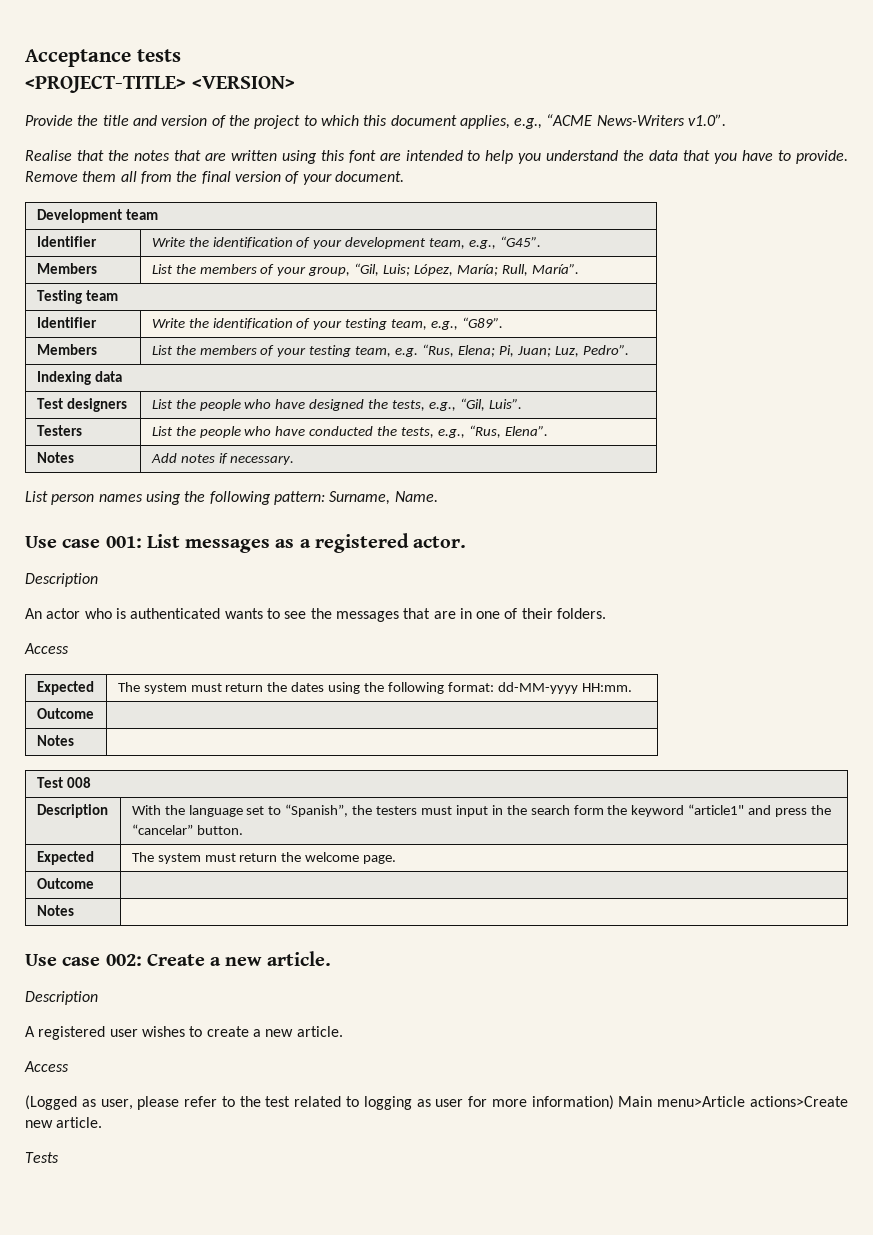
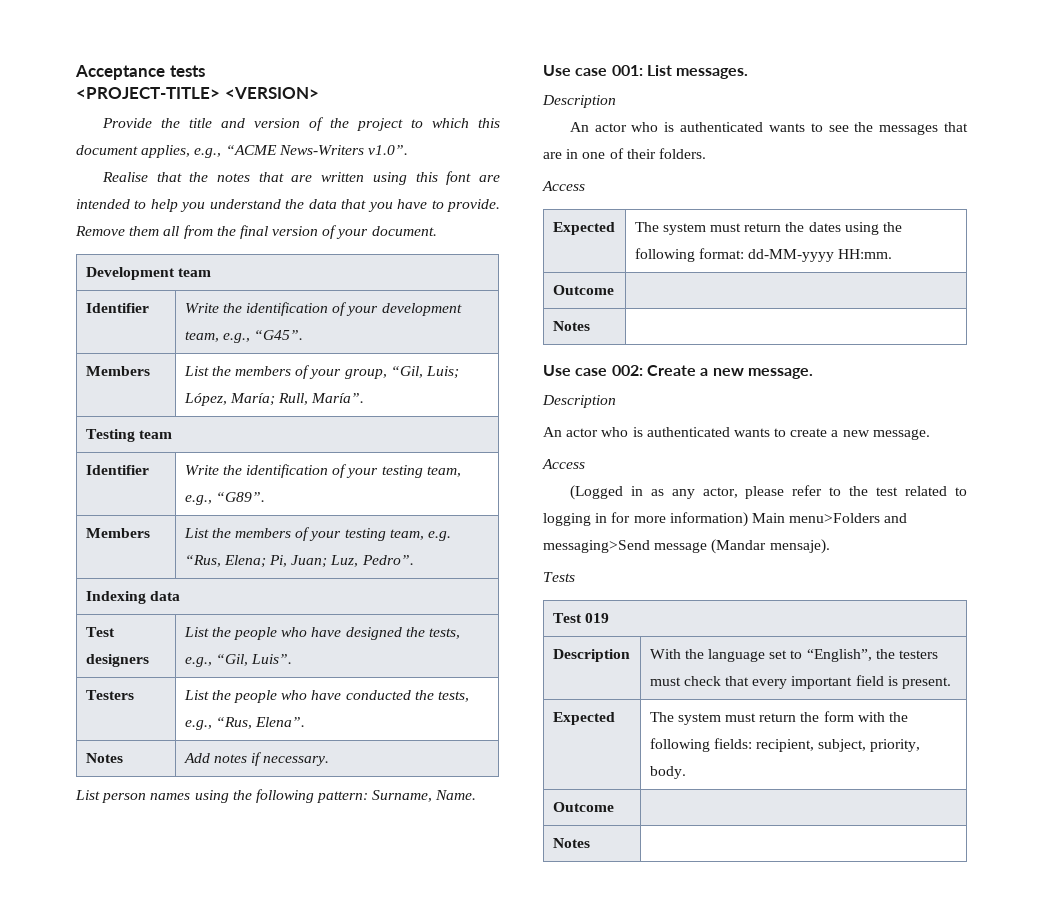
- Use case 001: List messages as a registered actor.
+ Use case 001: List messages.
- Test 008
+ Use case 002: Create a new message.
+ Description
+ An actor who is authenticated wants to create a new message.
+ Access
+ (Logged in as any actor, please refer to the test related to logging in for more information) Main menu>Folders and messaging>Send message (Mandar mensaje).
+ Tests
+ Test 019
- Description | With the language set to “Spanish”, the testers must input in the search form the keyword “article1" and press the “cancelar” button.
- Expected | The system must return the welcome page.
+ Description | With the language set to “English”, the testers must check that every important field is present.
+ Expected | The system must return the form with the following fields: recipient, subject, priority, body.
  Outcome |
  Notes |
- Use case 002: Create a new article.
- Description
- A registered user wishes to create a new article.
- Access
- (Logged as user, please refer to the test related to logging as user for more information) Main menu>Article actions>Create new article.
- Tests

